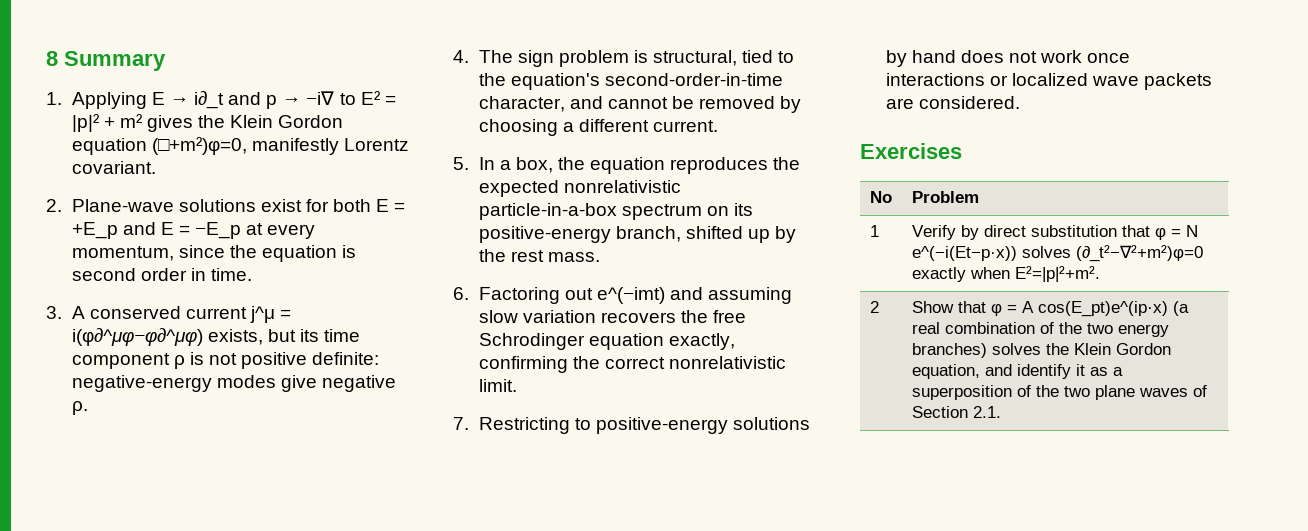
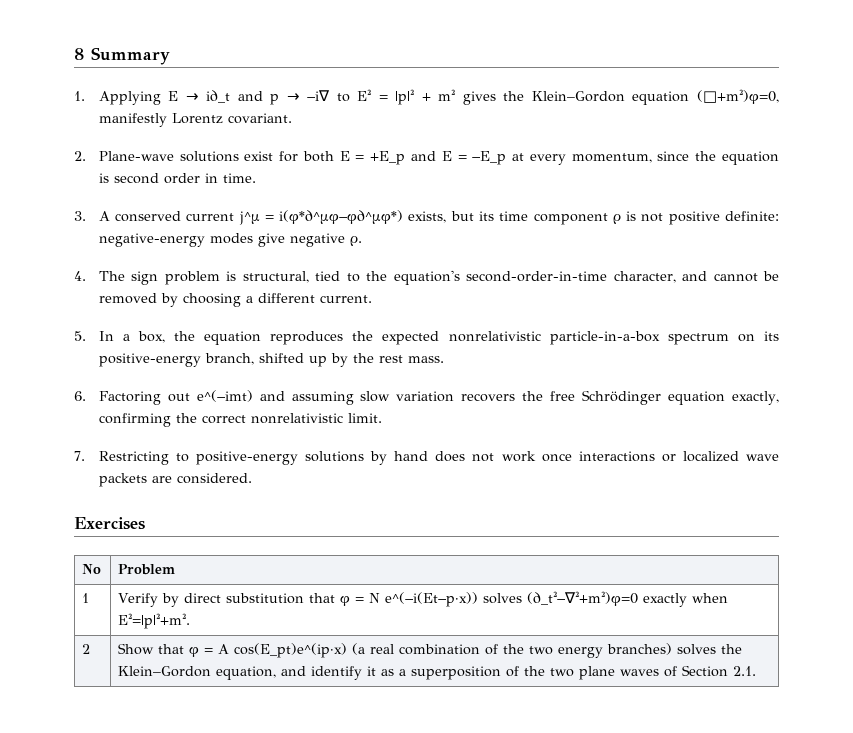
- 1. Applying E → i∂_t and p → −i∇ to E² = |p|² + m² gives the Klein Gordon equation (□+m²)φ=0, manifestly Lorentz covariant.
+ 1. Applying E → i∂_t and p → −i∇ to E² = |p|² + m² gives the Klein–Gordon equation (□+m²)φ=0, manifestly Lorentz covariant.
- 3. A conserved current j^μ = i(φ∂^μφ−φ∂^μφ) exists, but its time component ρ is not positive definite: negative-energy modes give negative ρ.
+ 3. A conserved current j^μ = i(φ*∂^μφ−φ∂^μφ*) exists, but its time component ρ is not positive definite: negative-energy modes give negative ρ.
- 6. Factoring out e^(−imt) and assuming slow variation recovers the free Schrodinger equation exactly, confirming the correct nonrelativistic limit.
+ 6. Factoring out e^(−imt) and assuming slow variation recovers the free Schrödinger equation exactly, confirming the correct nonrelativistic limit.
- 2 | Show that φ = A cos(E_pt)e^(ip·x) (a real combination of the two energy branches) solves the Klein Gordon equation, and identify it as a superposition of the two plane waves of Section 2.1.
+ 2 | Show that φ = A cos(E_pt)e^(ip·x) (a real combination of the two energy branches) solves the Klein–Gordon equation, and identify it as a superposition of the two plane waves of Section 2.1.

